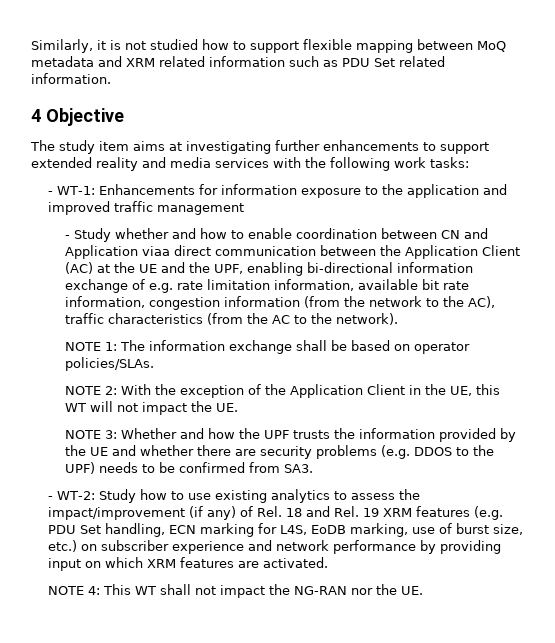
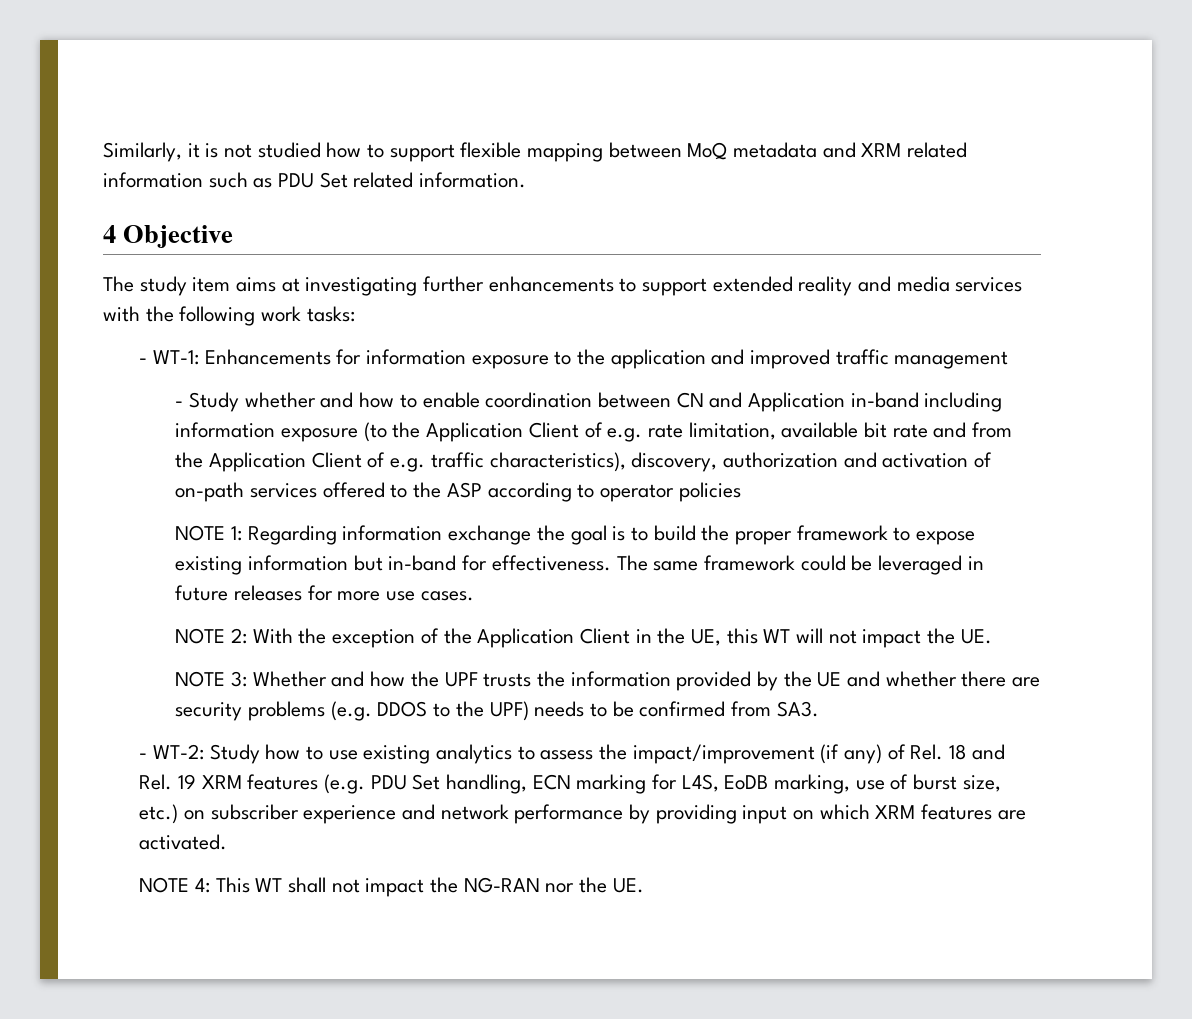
- - Study whether and how to enable coordination between CN and Application viaa direct communication between the Application Client (AC) at the UE and the UPF, enabling bi-directional information exchange of e.g. rate limitation information, available bit rate information, congestion information (from the network to the AC), traffic characteristics (from the AC to the network).
+ - Study whether and how to enable coordination between CN and Application in-band including information exposure (to the Application Client of e.g. rate limitation, available bit rate and from the Application Client of e.g. traffic characteristics), discovery, authorization and activation of on-path services offered to the ASP according to operator policies
- NOTE 1: The information exchange shall be based on operator policies/SLAs.
+ NOTE 1: Regarding information exchange the goal is to build the proper framework to expose existing information but in-band for effectiveness. The same framework could be leveraged in future releases for more use cases.

